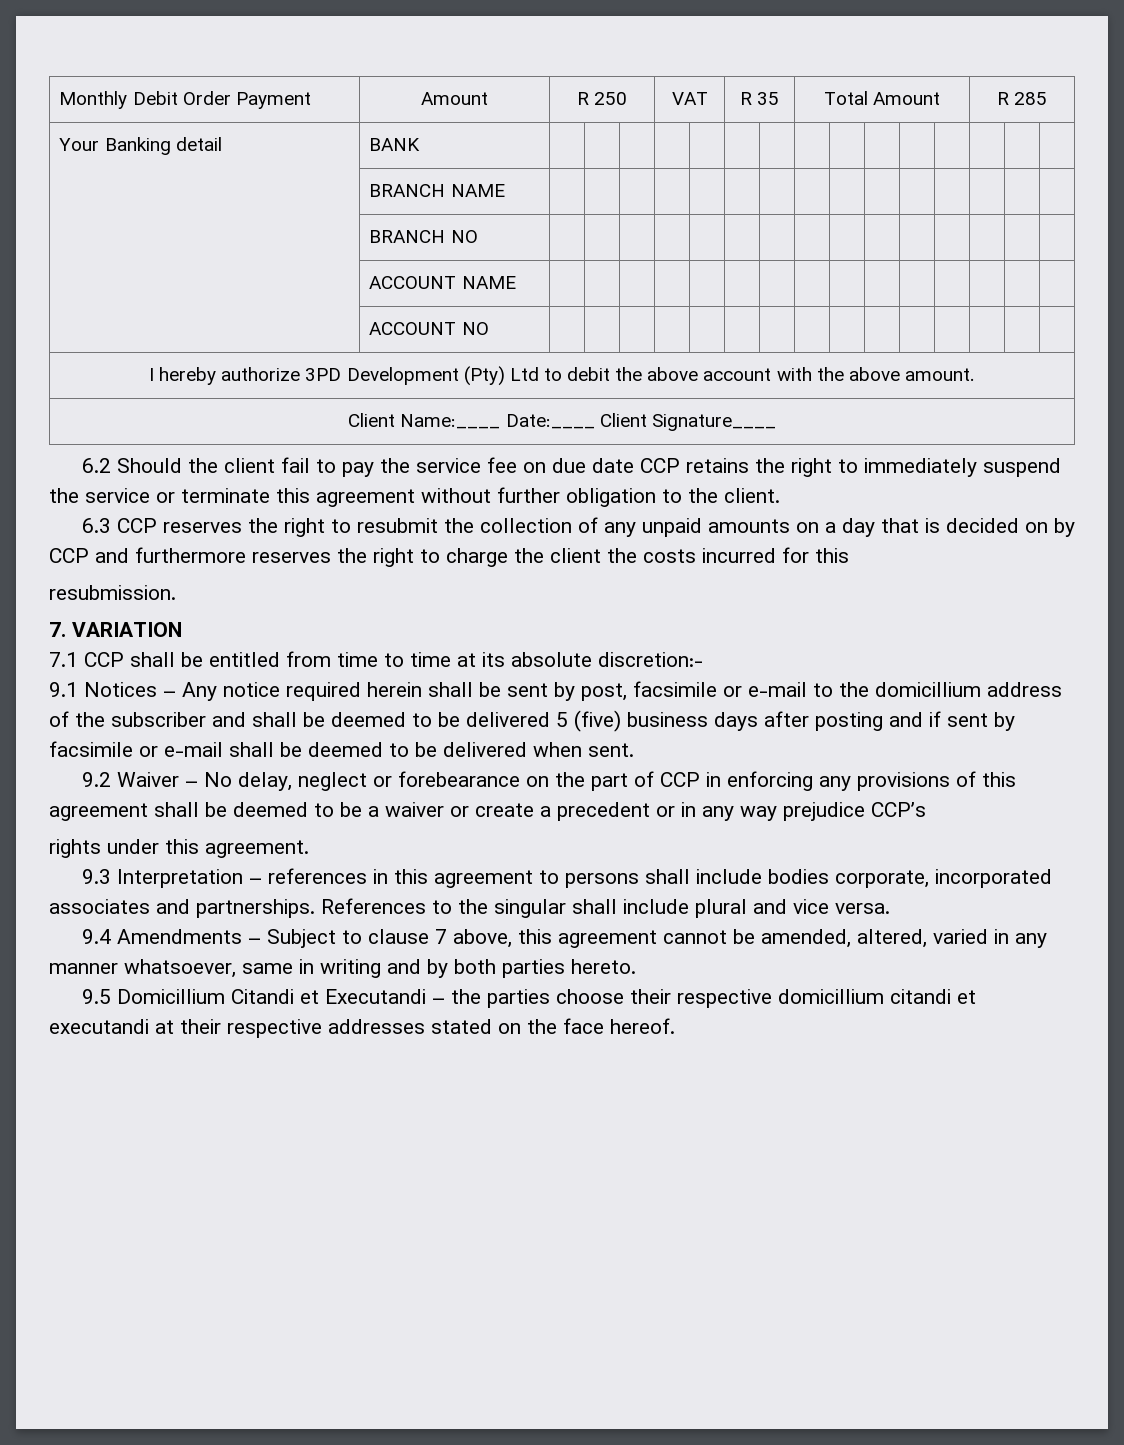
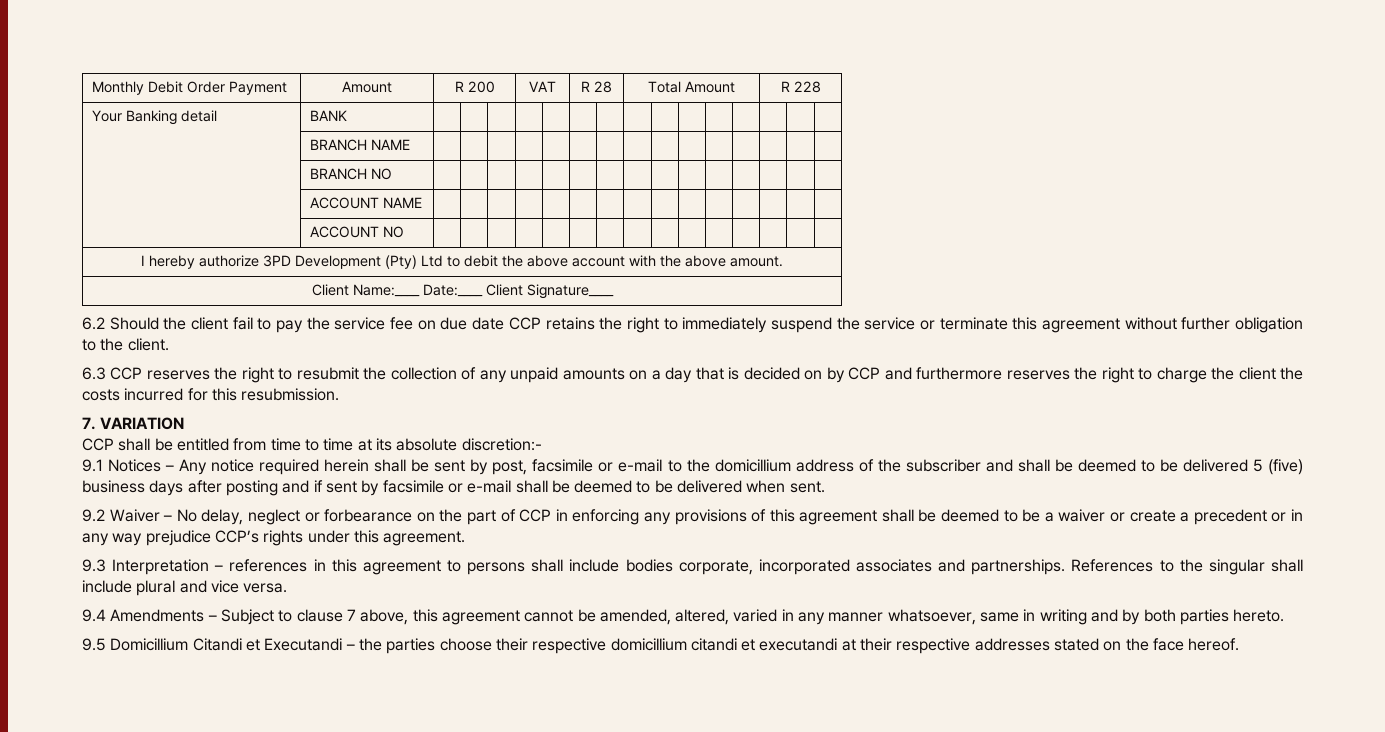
- Monthly Debit Order Payment | Amount | R 250 | VAT | R 35 | Total Amount | R 285
+ Monthly Debit Order Payment | Amount | R 200 | VAT | R 28 | Total Amount | R 228
- 6.3 CCP reserves the right to resubmit the collection of any unpaid amounts on a day that is decided on by CCP and furthermore reserves the right to charge the client the costs incurred for this
- resubmission.
+ 6.3 CCP reserves the right to resubmit the collection of any unpaid amounts on a day that is decided on by CCP and furthermore reserves the right to charge the client the costs incurred for this resubmission.
- 7.1 CCP shall be entitled from time to time at its absolute discretion:-
+ CCP shall be entitled from time to time at its absolute discretion:-
- 9.2 Waiver – No delay, neglect or forebearance on the part of CCP in enforcing any provisions of this agreement shall be deemed to be a waiver or create a precedent or in any way prejudice CCP’s
- rights under this agreement.
+ 9.2 Waiver – No delay, neglect or forbearance on the part of CCP in enforcing any provisions of this agreement shall be deemed to be a waiver or create a precedent or in any way prejudice CCP’s rights under this agreement.

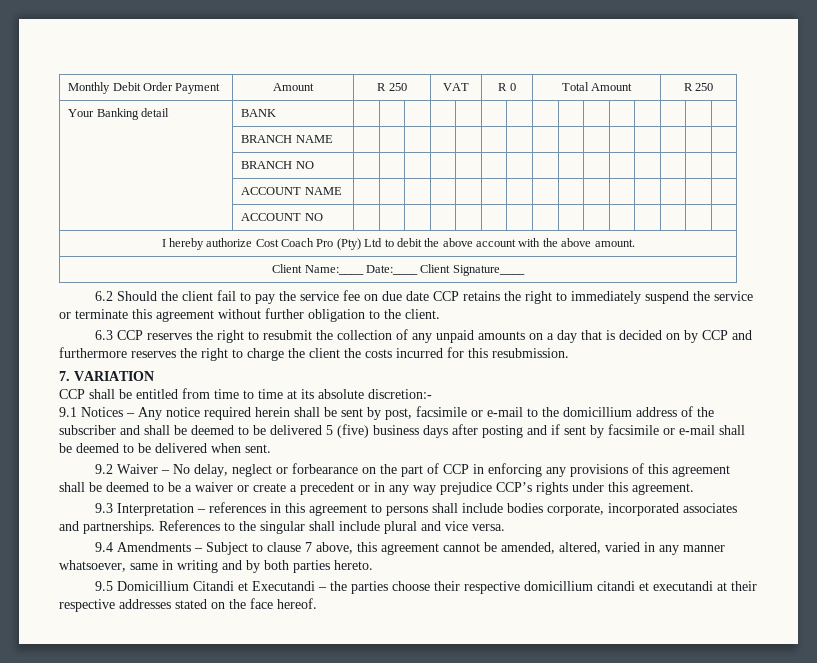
- Monthly Debit Order Payment | Amount | R 200 | VAT | R 28 | Total Amount | R 228
+ Monthly Debit Order Payment | Amount | R 250 | VAT | R 0 | Total Amount | R 250
- I hereby authorize 3PD Development (Pty) Ltd to debit the above account with the above amount.
+ I hereby authorize Cost Coach Pro (Pty) Ltd to debit the above account with the above amount.

